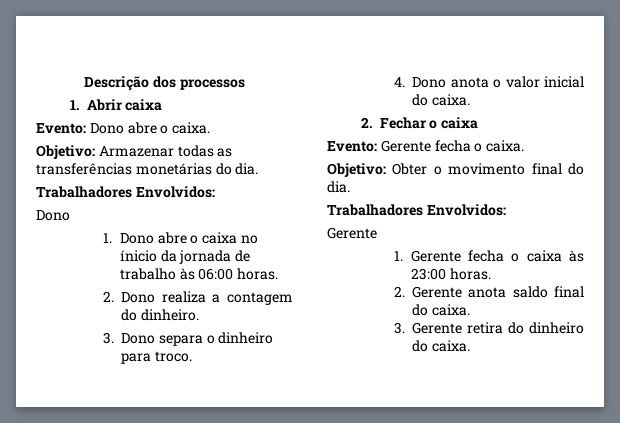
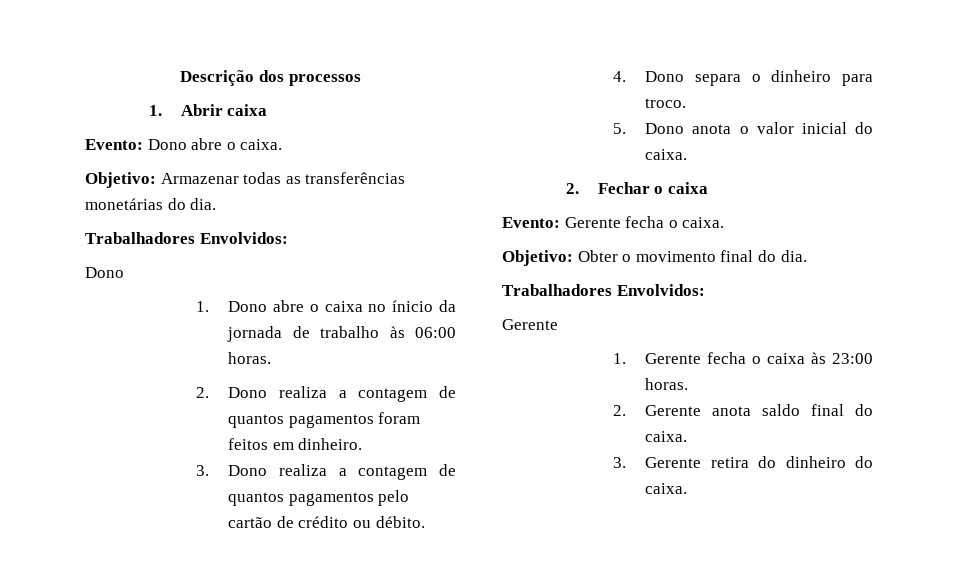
- 2. Dono realiza a contagem do dinheiro.
- 3. Dono separa o dinheiro para troco.
+ 2. Dono realiza a contagem de quantos pagamentos foram feitos em dinheiro.
+ 3. Dono realiza a contagem de quantos pagamentos pelo cartão de crédito ou débito.
+ 4. Dono separa o dinheiro para troco.
- 4. Dono anota o valor inicial do caixa.
+ 5. Dono anota o valor inicial do caixa.

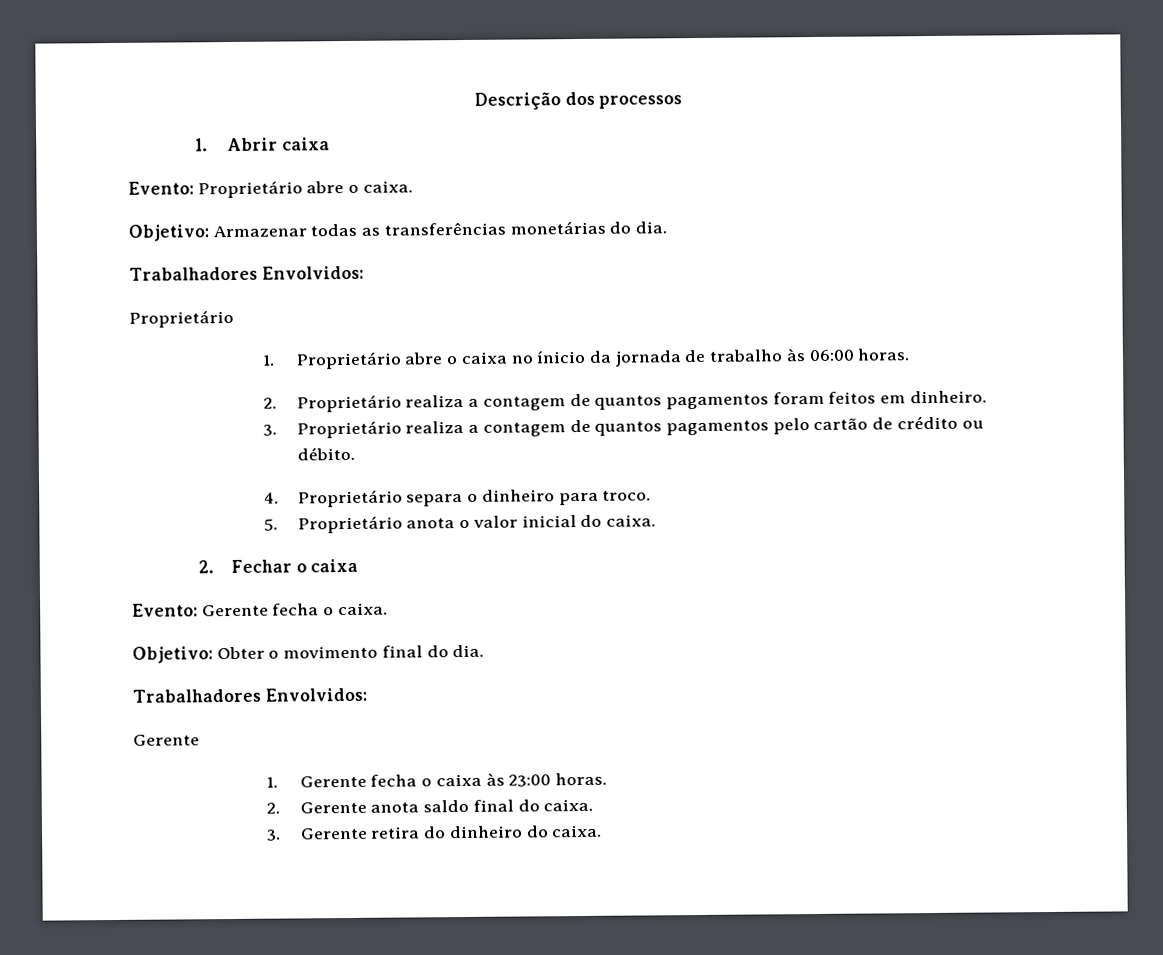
- Evento: Dono abre o caixa.
+ Evento: Proprietário abre o caixa.
  Objetivo: Armazenar todas as transferências monetárias do dia.
  Trabalhadores Envolvidos:
- Dono
- 1. Dono abre o caixa no ínicio da jornada de trabalho às 06:00 horas.
+ Proprietário
+ 1. Proprietário abre o caixa no ínicio da jornada de trabalho às 06:00 horas.
- 2. Dono realiza a contagem de quantos pagamentos foram feitos em dinheiro.
+ 2. Proprietário realiza a contagem de quantos pagamentos foram feitos em dinheiro.
- 3. Dono realiza a contagem de quantos pagamentos pelo cartão de crédito ou débito.
+ 3. Proprietário realiza a contagem de quantos pagamentos pelo cartão de crédito ou débito.
- 4. Dono separa o dinheiro para troco.
+ 4. Proprietário separa o dinheiro para troco.
- 5. Dono anota o valor inicial do caixa.
+ 5. Proprietário anota o valor inicial do caixa.

